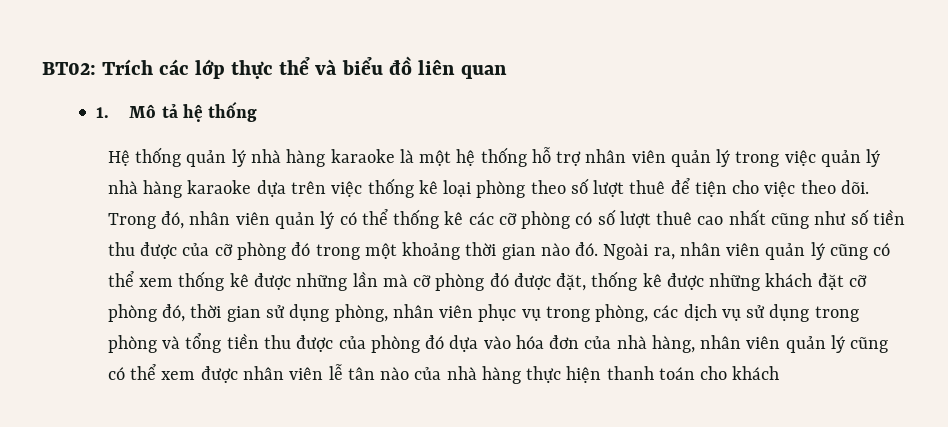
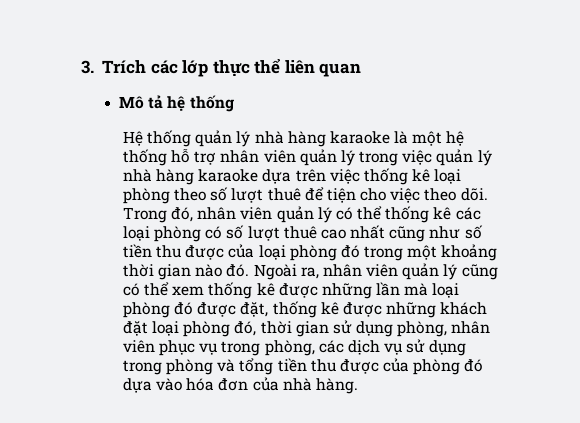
- BT02: Trích các lớp thực thể và biểu đồ liên quan
+ 3. Trích các lớp thực thể liên quan
- 1. Mô tả hệ thống
+ Mô tả hệ thống
- Trong đó, nhân viên quản lý có thể thống kê các cỡ phòng có số lượt thuê cao nhất cũng như số tiền thu được của cỡ phòng đó trong một khoảng thời gian nào đó.
+ Trong đó, nhân viên quản lý có thể thống kê các loại phòng có số lượt thuê cao nhất cũng như số tiền thu được của loại phòng đó trong một khoảng thời gian nào đó.
- Ngoài ra, nhân viên quản lý cũng có thể xem thống kê được những lần mà cỡ phòng đó được đặt, thống kê được những khách đặt cỡ phòng đó, thời gian sử dụng phòng, nhân viên phục vụ trong phòng, các dịch vụ sử dụng trong phòng và tổng tiền thu được của phòng đó dựa vào hóa đơn của nhà hàng, nhân viên quản lý cũng có thể xem được nhân viên lễ tân nào của nhà hàng thực hiện thanh toán cho khách
+ Ngoài ra, nhân viên quản lý cũng có thể xem thống kê được những lần mà loại phòng đó được đặt, thống kê được những khách đặt loại phòng đó, thời gian sử dụng phòng, nhân viên phục vụ trong phòng, các dịch vụ sử dụng trong phòng và tổng tiền thu được của phòng đó dựa vào hóa đơn của nhà hàng.

